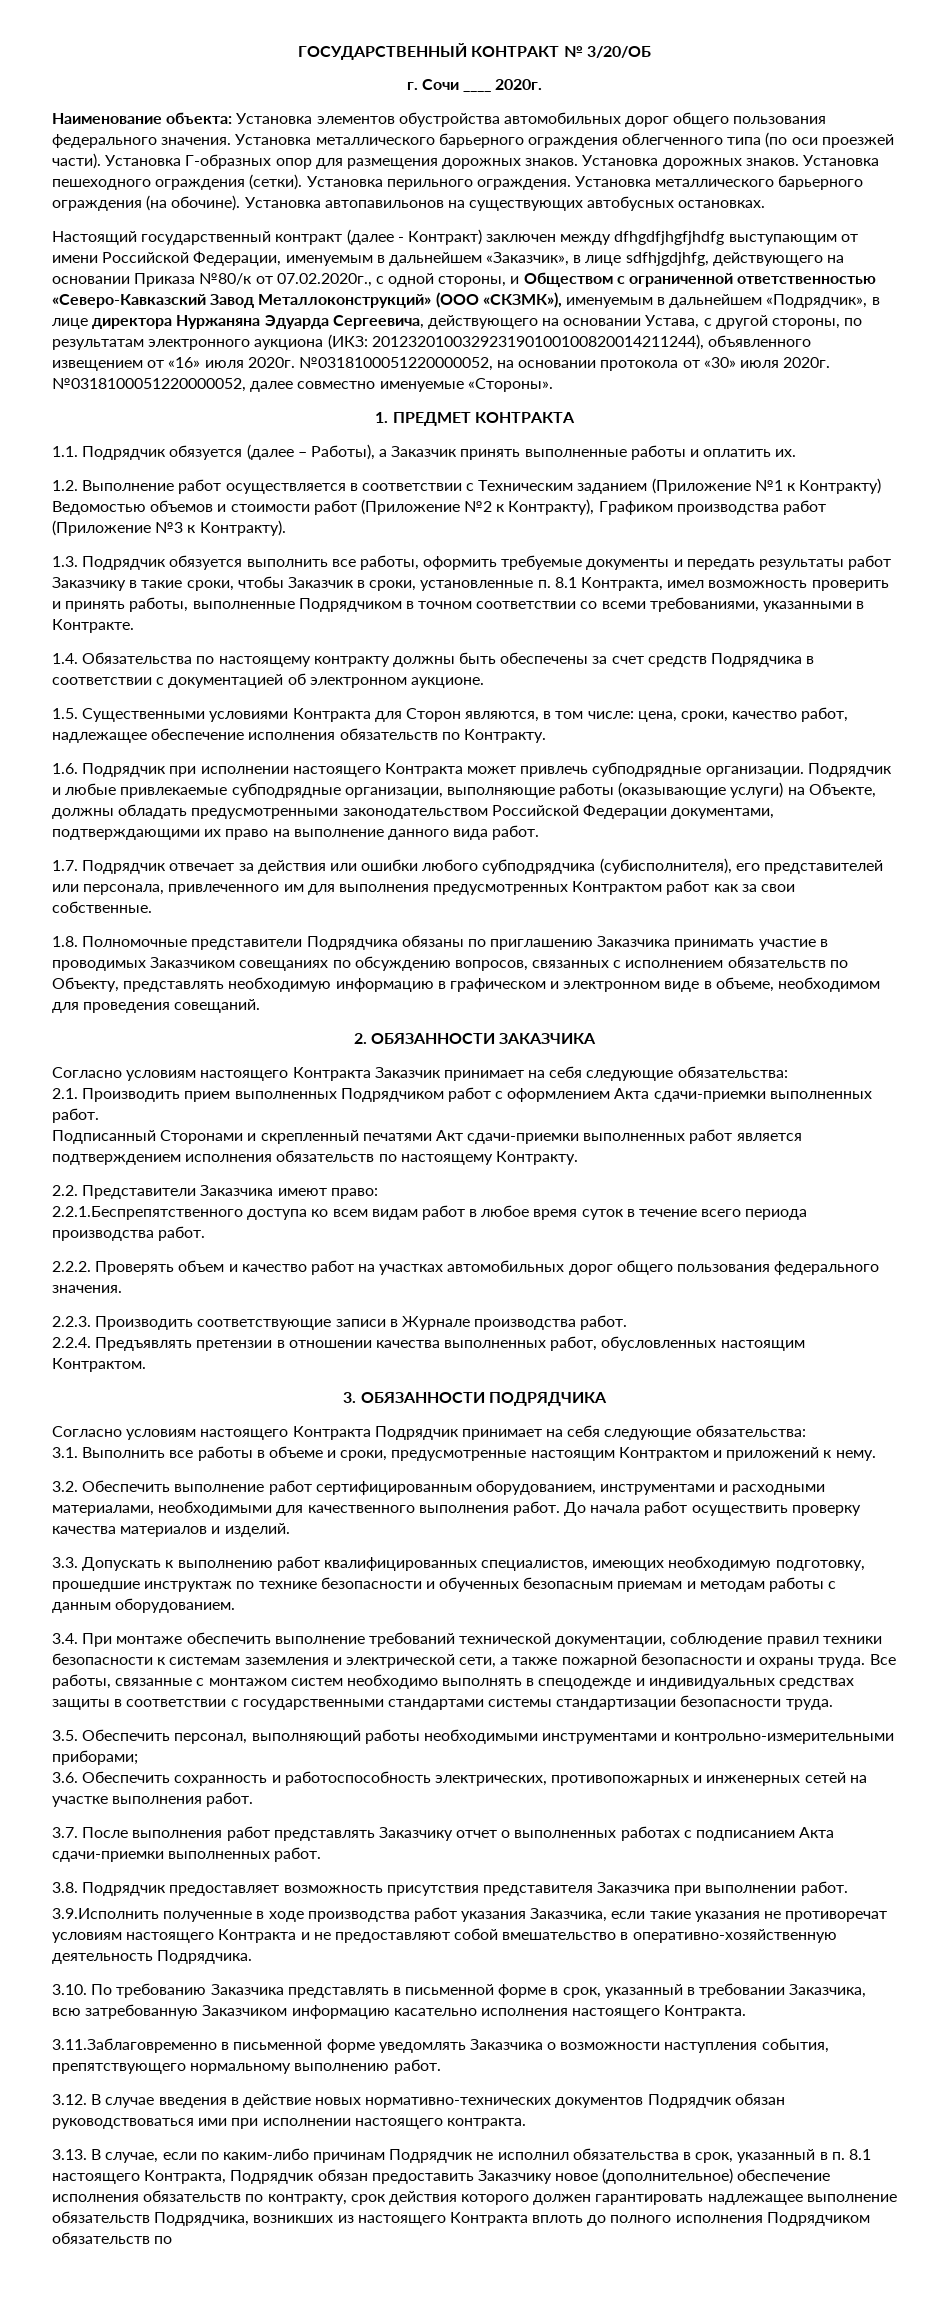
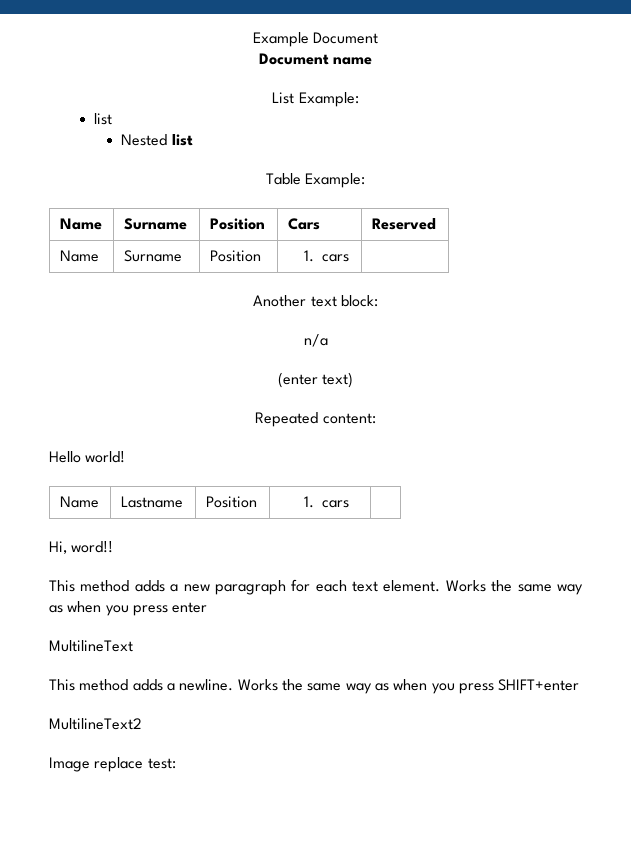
- ГОСУДАРСТВЕННЫЙ КОНТРАКТ № 3/20/ОБ
- г. Сочи ____ 2020г.
- Наименование объекта: Установка элементов обустройства автомобильных дорог общего пользования федерального значения. Установка металлического барьерного ограждения облегченного типа (по оси проезжей части). Установка Г-образных опор для размещения дорожных знаков. Установка дорожных знаков. Установка пешеходного ограждения (сетки). Установка перильного ограждения. Установка металлического барьерного ограждения (на обочине). Установка автопавильонов на существующих автобусных остановках.
- Настоящий государственный контракт (далее - Контракт) заключен между dfhgdfjhgfjhdfg выступающим от имени Российской Федерации, именуемым в дальнейшем «Заказчик», в лице sdfhjgdjhfg, действующего на основании Приказа №80/к от 07.02.2020г., с одной стороны, и Обществом с ограниченной ответственностью «Северо-Кавказский Завод Металлоконструкций» (ООО «СКЗМК»), именуемым в дальнейшем «Подрядчик», в лице директора Нуржаняна Эдуарда Сергеевича, действующего на основании Устава, с другой стороны, по результатам электронного аукциона (ИКЗ: 201232010032923190100100820014211244), объявленного извещением от «16» июля 2020г. №0318100051220000052, на основании протокола от «30» июля 2020г. №0318100051220000052, далее совместно именуемые «Стороны».
- 1. ПРЕДМЕТ КОНТРАКТА
- 1.1. Подрядчик обязуется (далее – Работы), а Заказчик принять выполненные работы и оплатить их.
- 1.2. Выполнение работ осуществляется в соответствии с Техническим заданием (Приложение №1 к Контракту) Ведомостью объемов и стоимости работ (Приложение №2 к Контракту), Графиком производства работ (Приложение №3 к Контракту).
- 1.3. Подрядчик обязуется выполнить все работы, оформить требуемые документы и передать результаты работ Заказчику в такие сроки, чтобы Заказчик в сроки, установленные п. 8.1 Контракта, имел возможность проверить и принять работы, выполненные Подрядчиком в точном соответствии со всеми требованиями, указанными в Контракте.
- 1.4. Обязательства по настоящему контракту должны быть обеспечены за счет средств Подрядчика в соответствии с документацией об электронном аукционе.
- 1.5. Существенными условиями Контракта для Сторон являются, в том числе: цена, сроки, качество работ, надлежащее обеспечение исполнения обязательств по Контракту.
- 1.6. Подрядчик при исполнении настоящего Контракта может привлечь субподрядные организации. Подрядчик и любые привлекаемые субподрядные организации, выполняющие работы (оказывающие услуги) на Объекте, должны обладать предусмотренными законодательством Российской Федерации документами, подтверждающими их право на выполнение данного вида работ.
- 1.7. Подрядчик отвечает за действия или ошибки любого субподрядчика (субисполнителя), его представителей или персонала, привлеченного им для выполнения предусмотренных Контрактом работ как за свои собственные.
- 1.8. Полномочные представители Подрядчика обязаны по приглашению Заказчика принимать участие в проводимых Заказчиком совещаниях по обсуждению вопросов, связанных с исполнением обязательств по Объекту, представлять необходимую информацию в графическом и электронном виде в объеме, необходимом для проведения совещаний.
- 2. ОБЯЗАННОСТИ ЗАКАЗЧИКА
- Согласно условиям настоящего Контракта Заказчик принимает на себя следующие обязательства:
- 2.1. Производить прием выполненных Подрядчиком работ с оформлением Акта сдачи-приемки выполненных работ.
- Подписанный Сторонами и скрепленный печатями Акт сдачи-приемки выполненных работ является подтверждением исполнения обязательств по настоящему Контракту.
- 2.2. Представители Заказчика имеют право:
- 2.2.1.Беспрепятственного доступа ко всем видам работ в любое время суток в течение всего периода производства работ.
- 2.2.2. Проверять объем и качество работ на участках автомобильных дорог общего пользования федерального значения.
- 2.2.3. Производить соответствующие записи в Журнале производства работ.
- 2.2.4. Предъявлять претензии в отношении качества выполненных работ, обусловленных настоящим Контрактом.
- 3. ОБЯЗАННОСТИ ПОДРЯДЧИКА
- Согласно условиям настоящего Контракта Подрядчик принимает на себя следующие обязательства:
- 3.1. Выполнить все работы в объеме и сроки, предусмотренные настоящим Контрактом и приложений к нему.
- 3.2. Обеспечить выполнение работ сертифицированным оборудованием, инструментами и расходными материалами, необходимыми для качественного выполнения работ. До начала работ осуществить проверку качества материалов и изделий.
- 3.3. Допускать к выполнению работ квалифицированных специалистов, имеющих необходимую подготовку, прошедшие инструктаж по технике безопасности и обученных безопасным приемам и методам работы с данным оборудованием.
- 3.4. При монтаже обеспечить выполнение требований технической документации, соблюдение правил техники безопасности к системам заземления и электрической сети, а также пожарной безопасности и охраны труда. Все работы, связанные с монтажом систем необходимо выполнять в спецодежде и индивидуальных средствах защиты в соответствии с государственными стандартами системы стандартизации безопасности труда.
- 3.5. Обеспечить персонал, выполняющий работы необходимыми инструментами и контрольно-измерительными приборами;
- 3.6. Обеспечить сохранность и работоспособность электрических, противопожарных и инженерных сетей на участке выполнения работ.
- 3.7. После выполнения работ представлять Заказчику отчет о выполненных работах с подписанием Акта сдачи-приемки выполненных работ.
- 3.8. Подрядчик предоставляет возможность присутствия представителя Заказчика при выполнении работ.
- 3.9.Исполнить полученные в ходе производства работ указания Заказчика, если такие указания не противоречат условиям настоящего Контракта и не предоставляют собой вмешательство в оперативно-хозяйственную деятельность Подрядчика.
- 3.10. По требованию Заказчика представлять в письменной форме в срок, указанный в требовании Заказчика, всю затребованную Заказчиком информацию касательно исполнения настоящего Контракта.
- 3.11.Заблаговременно в письменной форме уведомлять Заказчика о возможности наступления события, препятствующего нормальному выполнению работ.
- 3.12. В случае введения в действие новых нормативно-технических документов Подрядчик обязан руководствоваться ими при исполнении настоящего контракта.
- 3.13. В случае, если по каким-либо причинам Подрядчик не исполнил обязательства в срок, указанный в п. 8.1 настоящего Контракта, Подрядчик обязан предоставить Заказчику новое (дополнительное) обеспечение исполнения обязательств по контракту, срок действия которого должен гарантировать надлежащее выполнение обязательств Подрядчика, возникших из настоящего Контракта вплоть до полного исполнения Подрядчиком обязательств по
+ Example Document
+ Document name
+ List Example:
+ list
+ Nested list
+ Table Example:
+ Name | Surname | Position | Cars | Reserved
+ Name | Surname | Position | 1. cars |
+ Another text block:
+ n/a
+ (enter text)
+ Repeated content:
+ Hello world!
+ Name | Lastname | Position | 1. cars |
+ Hi, word!!
+ This method adds a new paragraph for each text element. Works the same way as when you press enter
+ MultilineText
+ This method adds a newline. Works the same way as when you press SHIFT+enter
+ MultilineText2
+ Image replace test:

